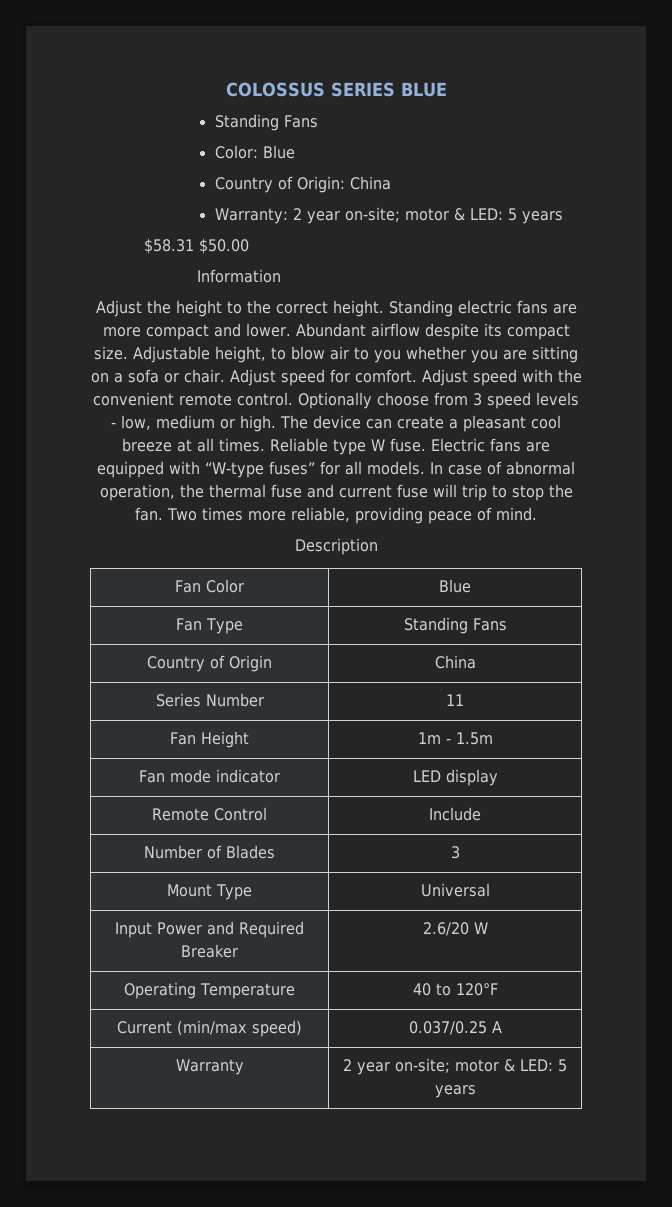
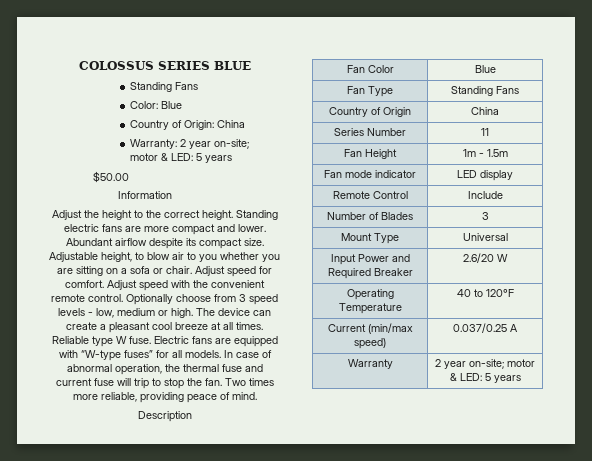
- $58.31 $50.00
+ $50.00

